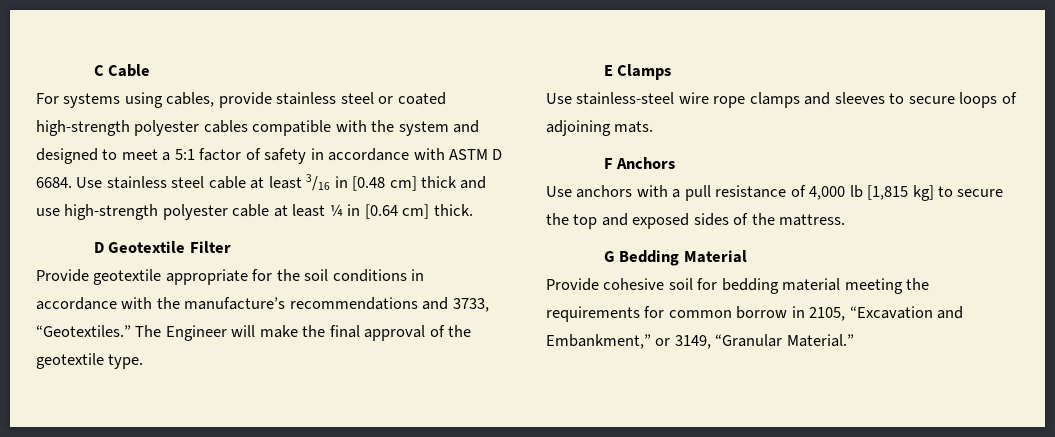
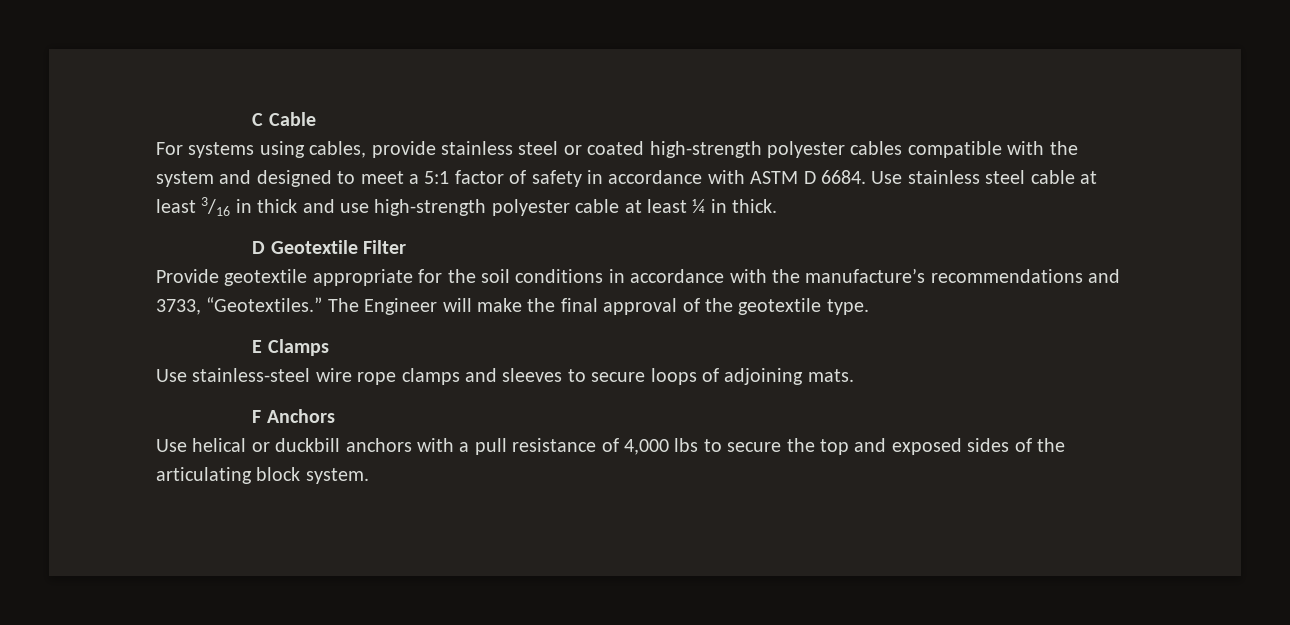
- Use stainless steel cable at least 3/16 in [0.48 cm] thick and use high-strength polyester cable at least ¼ in [0.64 cm] thick.
+ Use stainless steel cable at least 3/16 in thick and use high-strength polyester cable at least ¼ in thick.
- Use anchors with a pull resistance of 4,000 lb [1,815 kg] to secure the top and exposed sides of the mattress.
- G Bedding Material
- Provide cohesive soil for bedding material meeting the requirements for common borrow in 2105, “Excavation and Embankment,” or 3149, “Granular Material.”
+ Use helical or duckbill anchors with a pull resistance of 4,000 lbs to secure the top and exposed sides of the articulating block system.

